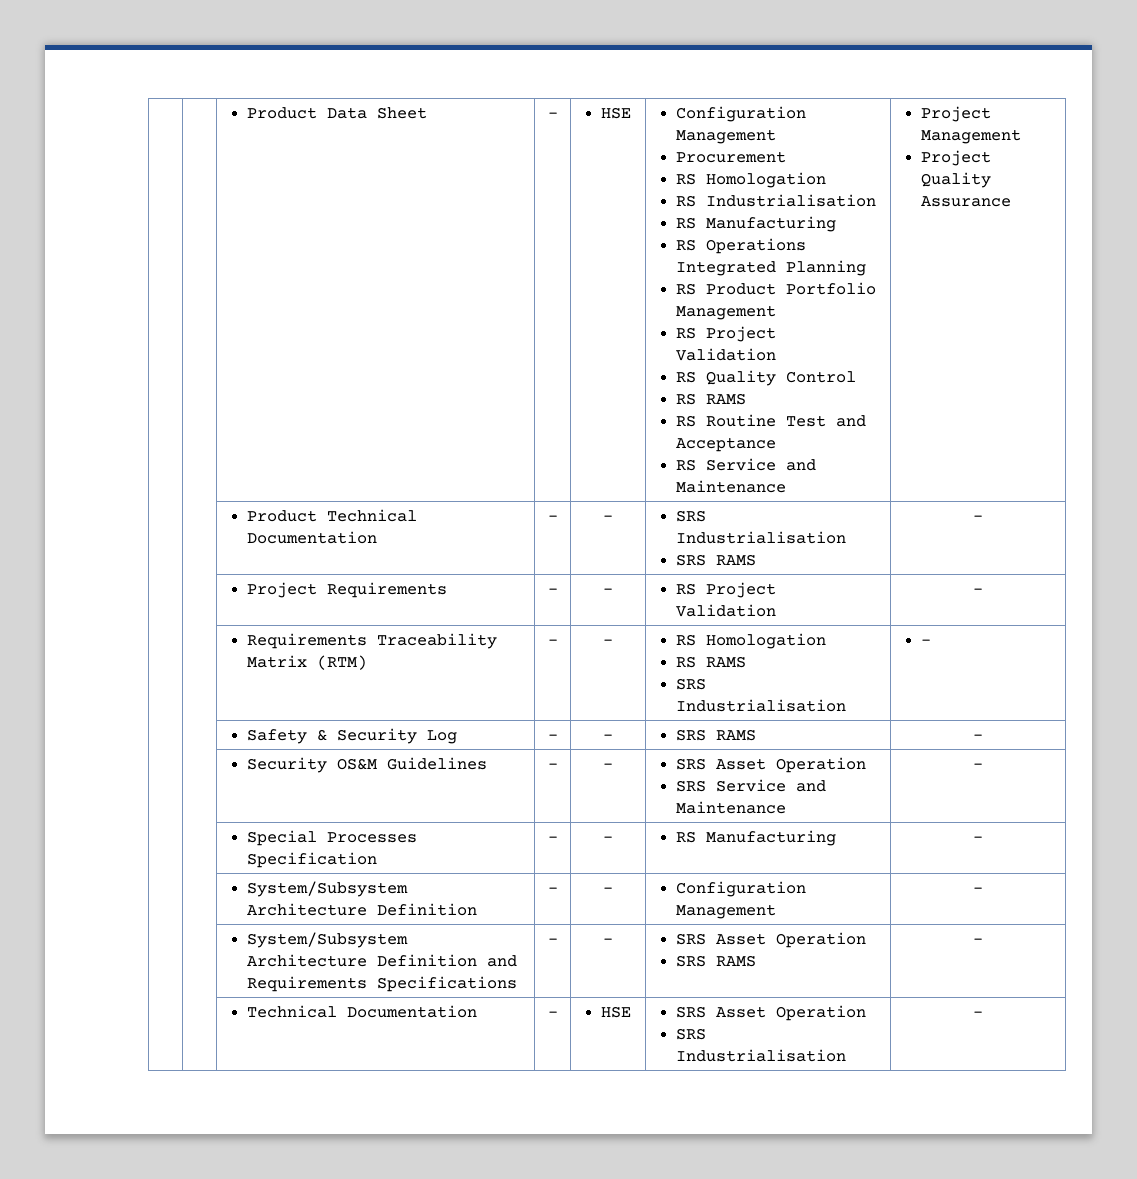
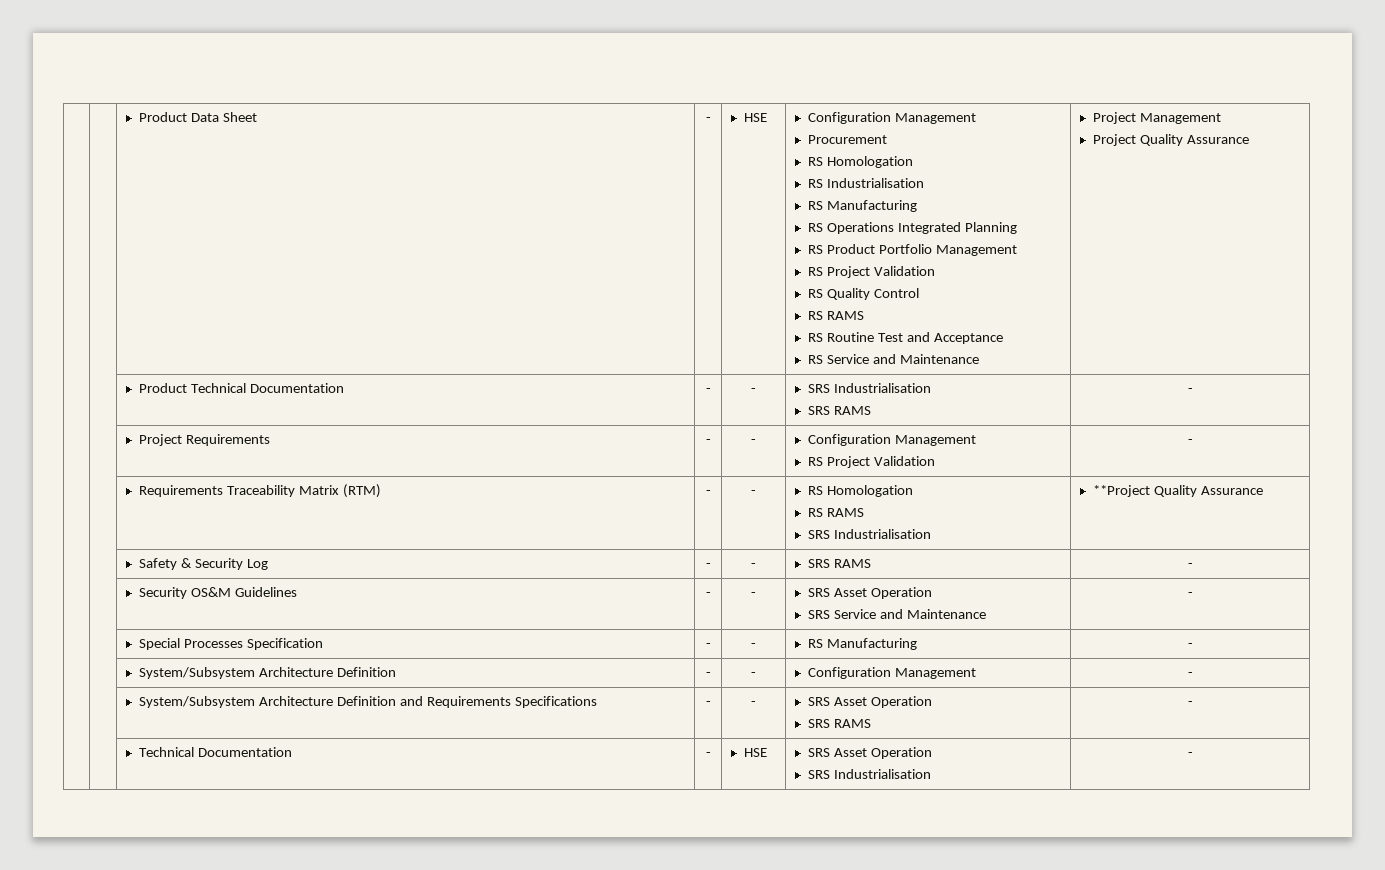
- | | Project Requirements | - | - | RS Project Validation | -
+ | | Project Requirements | - | - | Configuration Management
+ RS Project Validation | -
  | | Requirements Traceability Matrix (RTM) | - | - | RS Homologation
  RS RAMS
- SRS Industrialisation | -
+ SRS Industrialisation | **Project Quality Assurance

